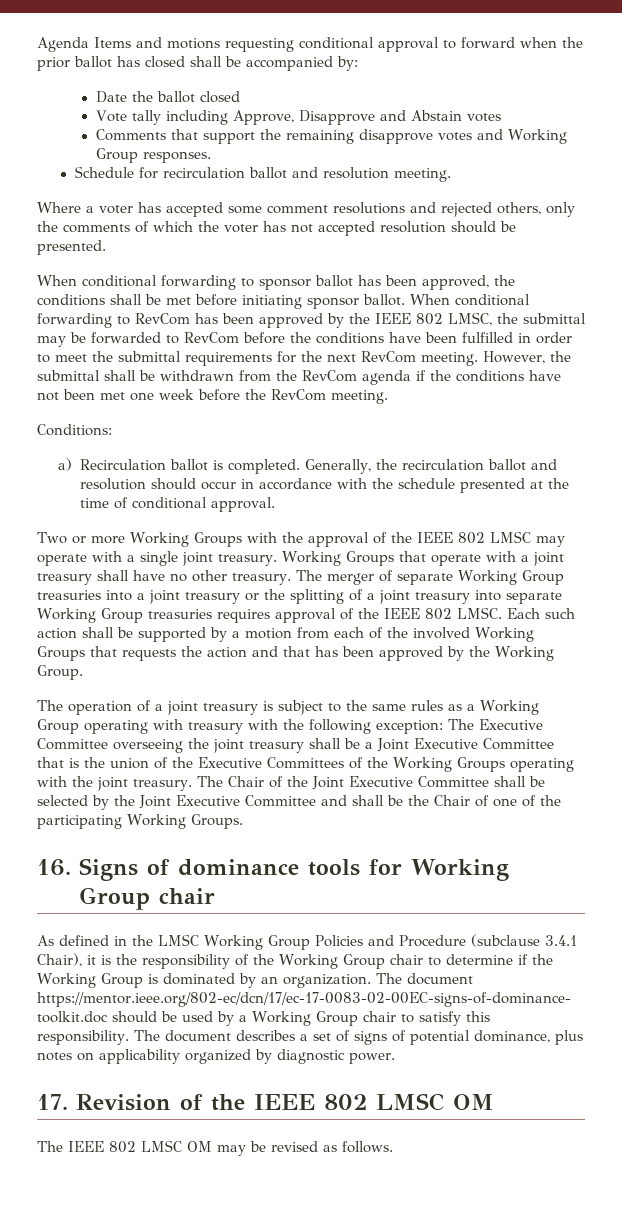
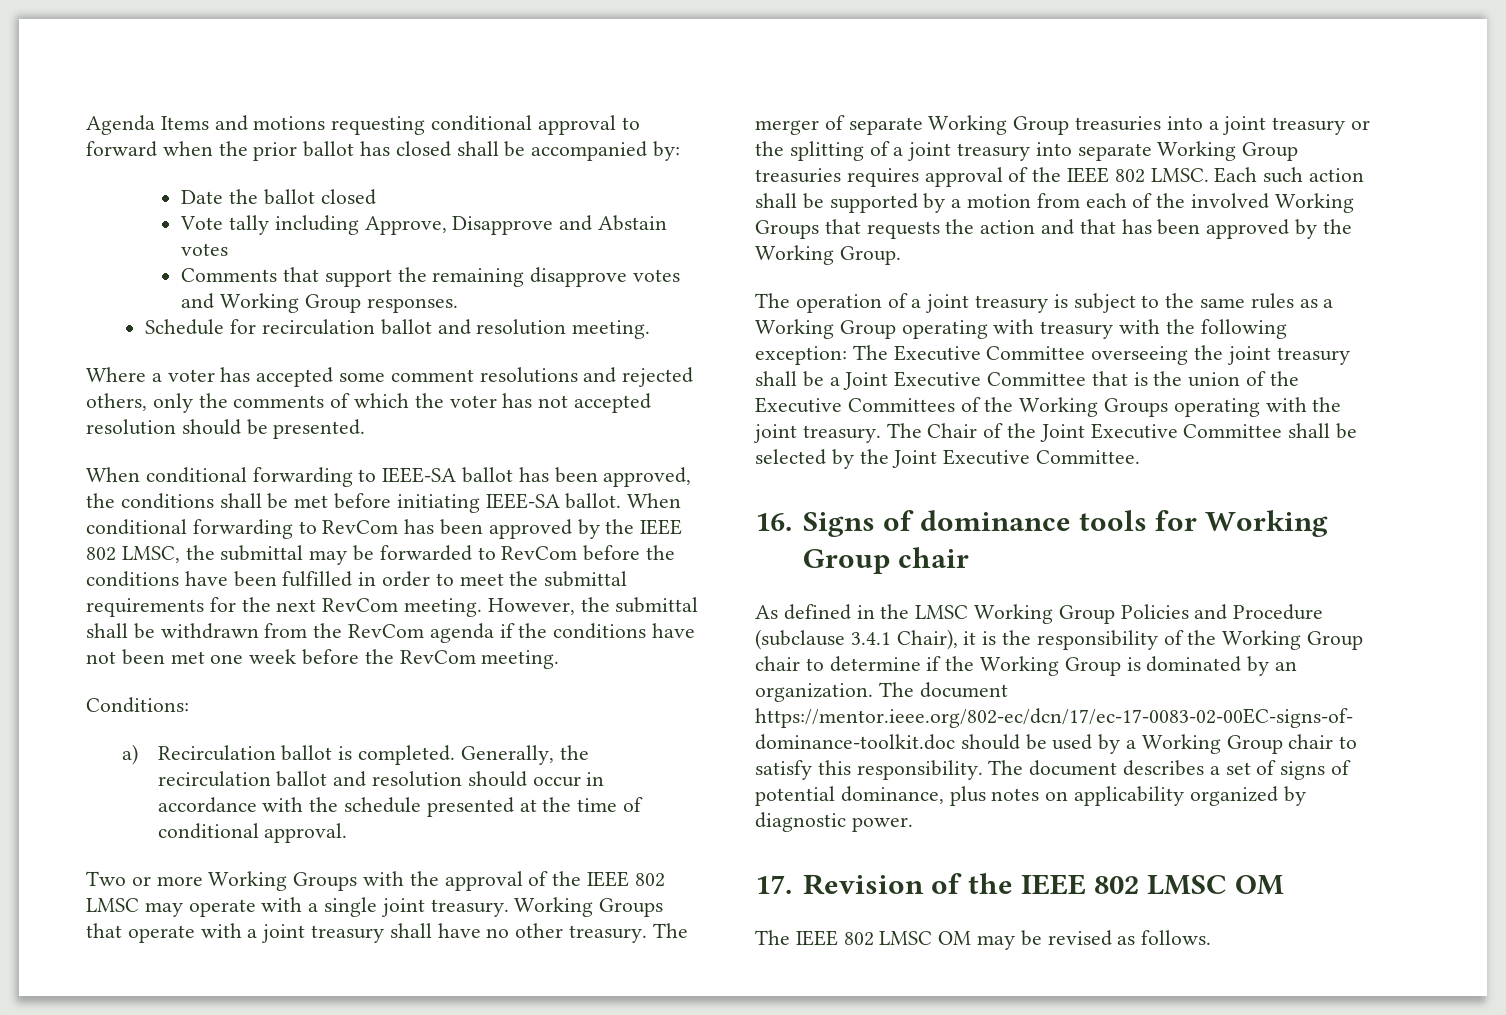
- When conditional forwarding to sponsor ballot has been approved, the conditions shall be met before initiating sponsor ballot.
+ When conditional forwarding to IEEE-SA ballot has been approved, the conditions shall be met before initiating IEEE-SA ballot.
- The Chair of the Joint Executive Committee shall be selected by the Joint Executive Committee and shall be the Chair of one of the participating Working Groups.
+ The Chair of the Joint Executive Committee shall be selected by the Joint Executive Committee.

